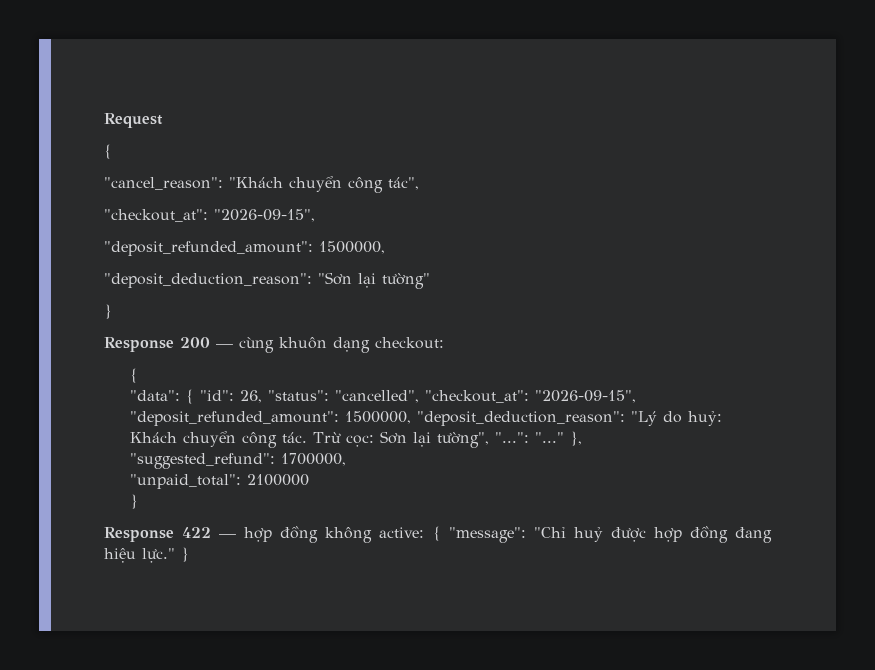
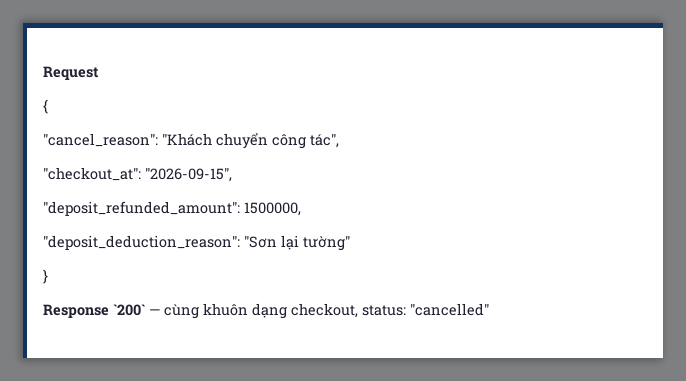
- Response 200 — cùng khuôn dạng checkout:
- {
- "data": { "id": 26, "status": "cancelled", "checkout_at": "2026-09-15", "deposit_refunded_amount": 1500000, "deposit_deduction_reason": "Lý do huỷ: Khách chuyển công tác. Trừ cọc: Sơn lại tường", "...": "..." },
- "suggested_refund": 1700000,
- "unpaid_total": 2100000
- }
- Response 422 — hợp đồng không active: { "message": "Chỉ huỷ được hợp đồng đang hiệu lực." }
+ Response `200` — cùng khuôn dạng checkout, status: "cancelled"

